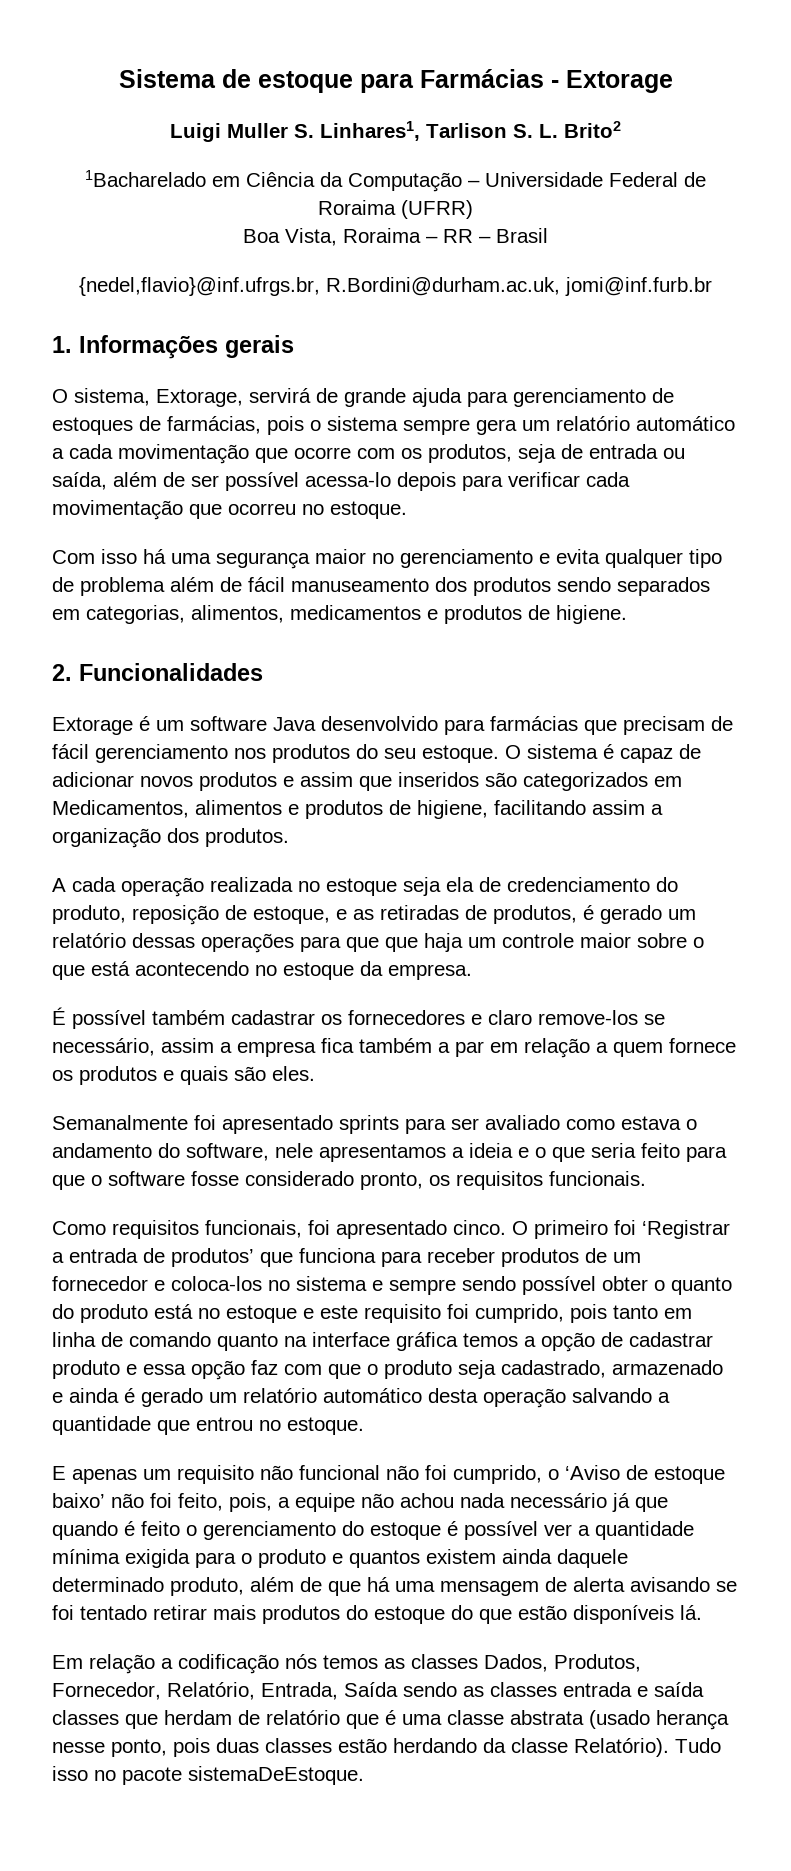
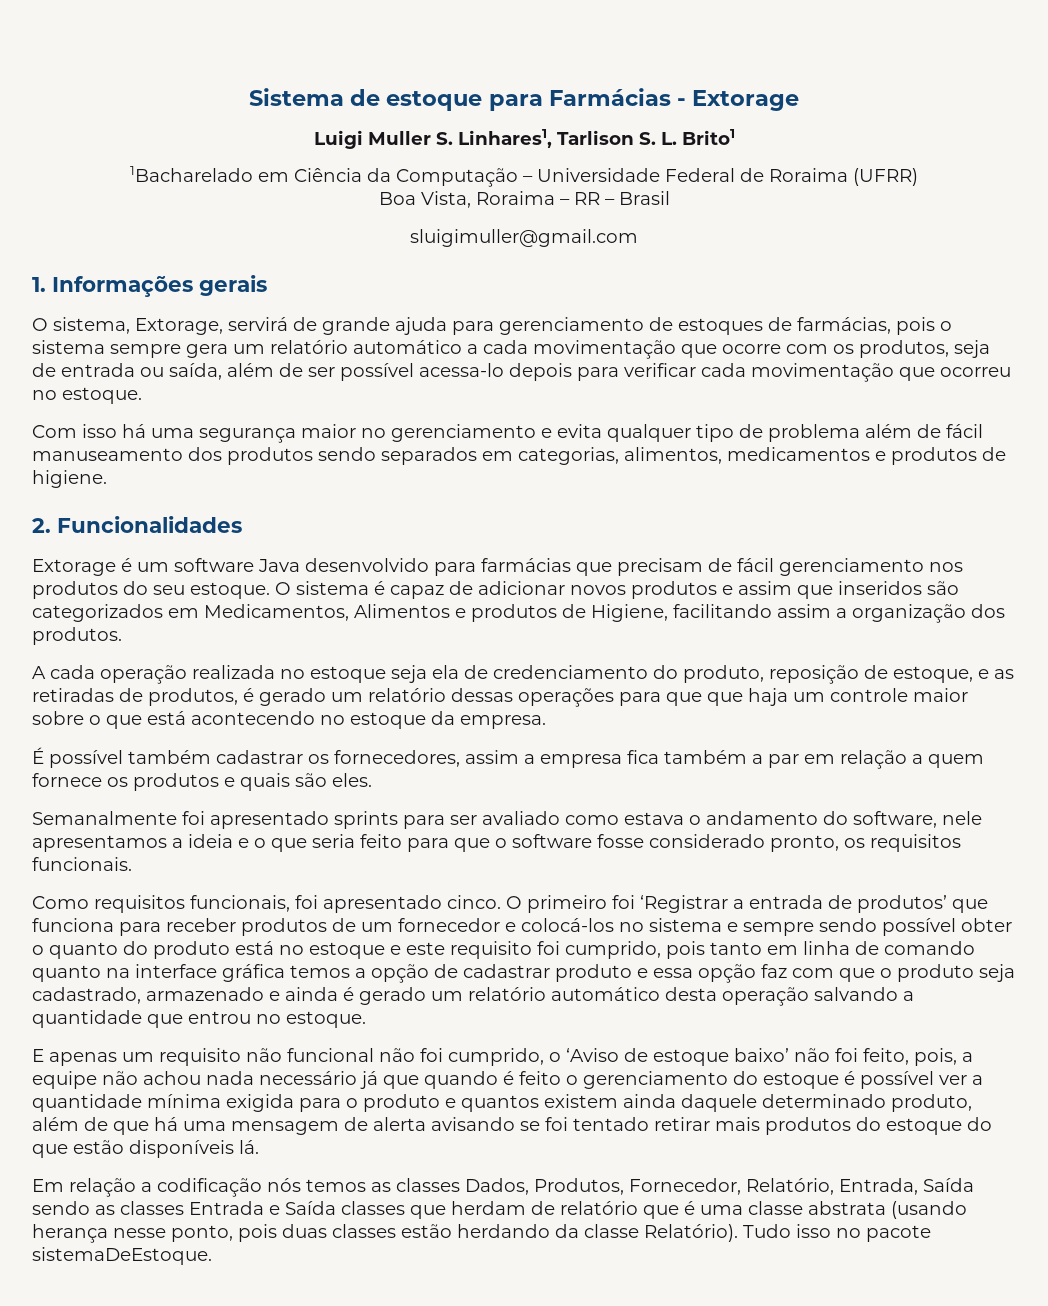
- Luigi Muller S. Linhares1, Tarlison S. L. Brito2
+ Luigi Muller S. Linhares1, Tarlison S. L. Brito1
- {nedel,flavio}@inf.ufrgs.br, R.Bordini@durham.ac.uk, jomi@inf.furb.br
+ sluigimuller@gmail.com
- O sistema é capaz de adicionar novos produtos e assim que inseridos são categorizados em Medicamentos, alimentos e produtos de higiene, facilitando assim a organização dos produtos.
+ O sistema é capaz de adicionar novos produtos e assim que inseridos são categorizados em Medicamentos, Alimentos e produtos de Higiene, facilitando assim a organização dos produtos.
- É possível também cadastrar os fornecedores e claro remove-los se necessário, assim a empresa fica também a par em relação a quem fornece os produtos e quais são eles.
+ É possível também cadastrar os fornecedores, assim a empresa fica também a par em relação a quem fornece os produtos e quais são eles.
- O primeiro foi ‘Registrar a entrada de produtos’ que funciona para receber produtos de um fornecedor e coloca-los no sistema e sempre sendo possível obter o quanto do produto está no estoque e este requisito foi cumprido, pois tanto em linha de comando quanto na interface gráfica temos a opção de cadastrar produto e essa opção faz com que o produto seja cadastrado, armazenado e ainda é gerado um relatório automático desta operação salvando a quantidade que entrou no estoque.
+ O primeiro foi ‘Registrar a entrada de produtos’ que funciona para receber produtos de um fornecedor e colocá-los no sistema e sempre sendo possível obter o quanto do produto está no estoque e este requisito foi cumprido, pois tanto em linha de comando quanto na interface gráfica temos a opção de cadastrar produto e essa opção faz com que o produto seja cadastrado, armazenado e ainda é gerado um relatório automático desta operação salvando a quantidade que entrou no estoque.
- Em relação a codificação nós temos as classes Dados, Produtos, Fornecedor, Relatório, Entrada, Saída sendo as classes entrada e saída classes que herdam de relatório que é uma classe abstrata (usado herança nesse ponto, pois duas classes estão herdando da classe Relatório).
+ Em relação a codificação nós temos as classes Dados, Produtos, Fornecedor, Relatório, Entrada, Saída sendo as classes Entrada e Saída classes que herdam de relatório que é uma classe abstrata (usando herança nesse ponto, pois duas classes estão herdando da classe Relatório).

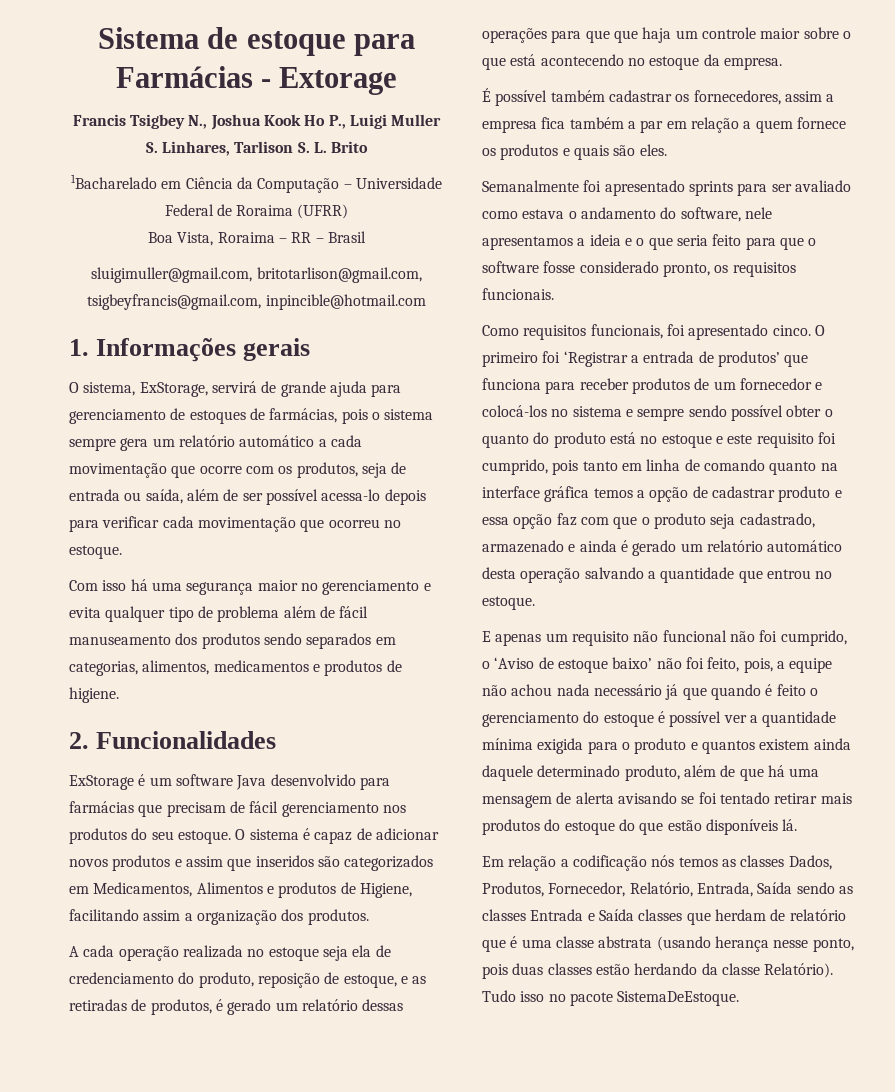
- Luigi Muller S. Linhares1, Tarlison S. L. Brito1
+ Francis Tsigbey N., Joshua Kook Ho P., Luigi Muller S. Linhares, Tarlison S. L. Brito
- sluigimuller@gmail.com
+ sluigimuller@gmail.com, britotarlison@gmail.com, tsigbeyfrancis@gmail.com, inpincible@hotmail.com
- O sistema, Extorage, servirá de grande ajuda para gerenciamento de estoques de farmácias, pois o sistema sempre gera um relatório automático a cada movimentação que ocorre com os produtos, seja de entrada ou saída, além de ser possível acessa-lo depois para verificar cada movimentação que ocorreu no estoque.
+ O sistema, ExStorage, servirá de grande ajuda para gerenciamento de estoques de farmácias, pois o sistema sempre gera um relatório automático a cada movimentação que ocorre com os produtos, seja de entrada ou saída, além de ser possível acessa-lo depois para verificar cada movimentação que ocorreu no estoque.
- Extorage é um software Java desenvolvido para farmácias que precisam de fácil gerenciamento nos produtos do seu estoque.
+ ExStorage é um software Java desenvolvido para farmácias que precisam de fácil gerenciamento nos produtos do seu estoque.
- Tudo isso no pacote sistemaDeEstoque.
+ Tudo isso no pacote SistemaDeEstoque.

